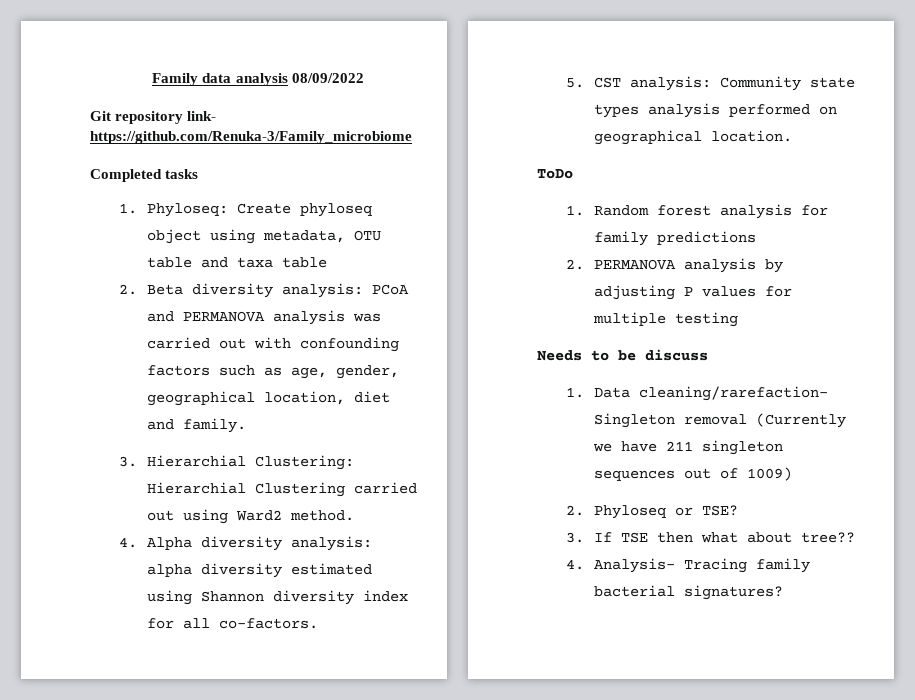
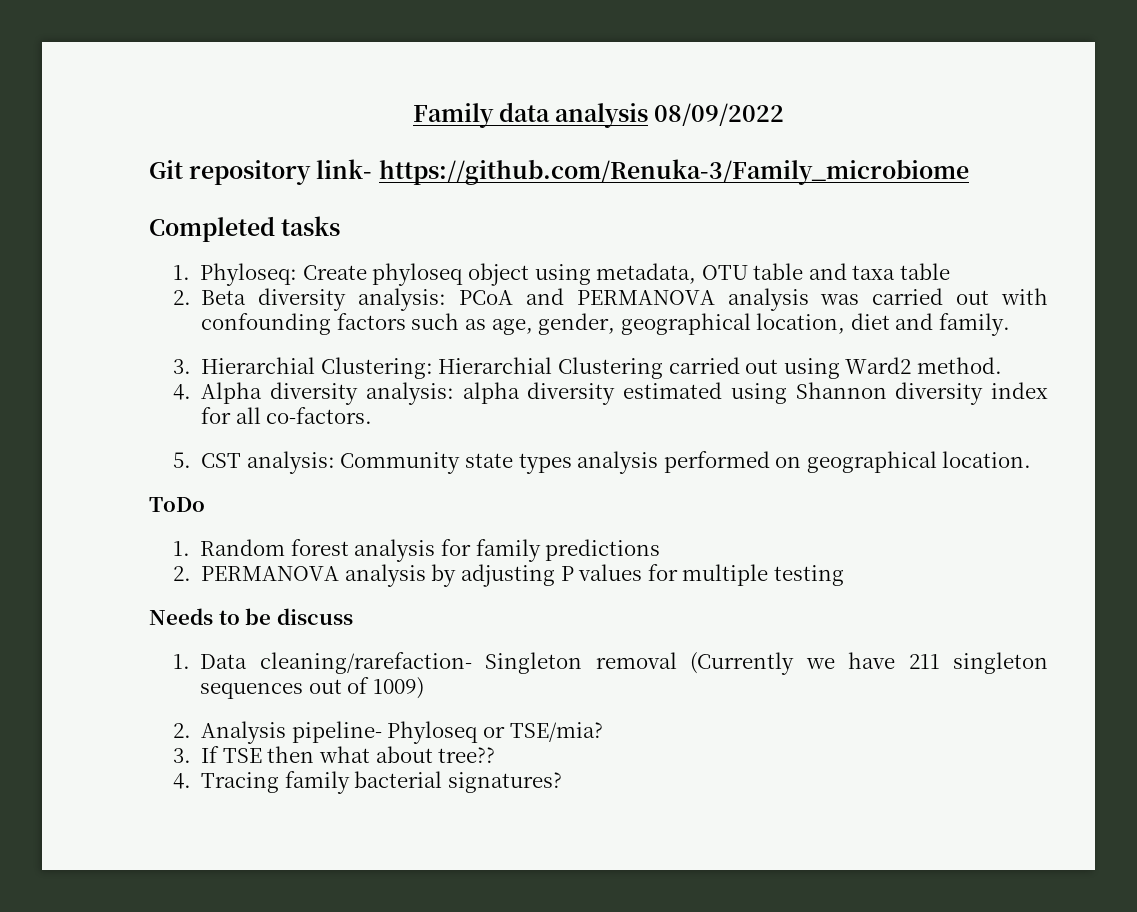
- 2. Phyloseq or TSE?
+ 2. Analysis pipeline- Phyloseq or TSE/mia?
- 4. Analysis- Tracing family bacterial signatures?
+ 4. Tracing family bacterial signatures?

